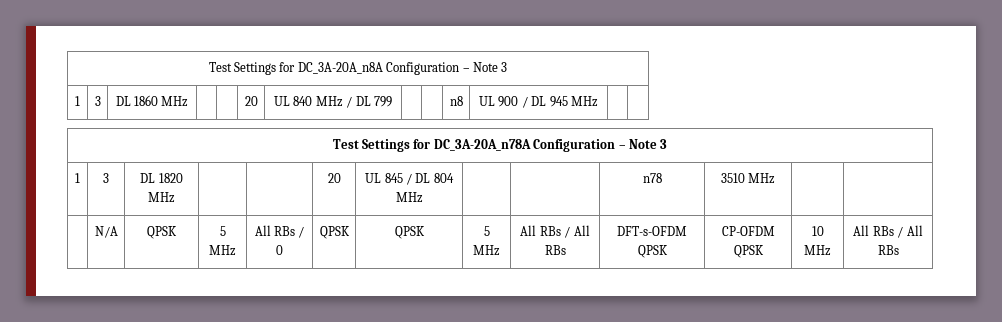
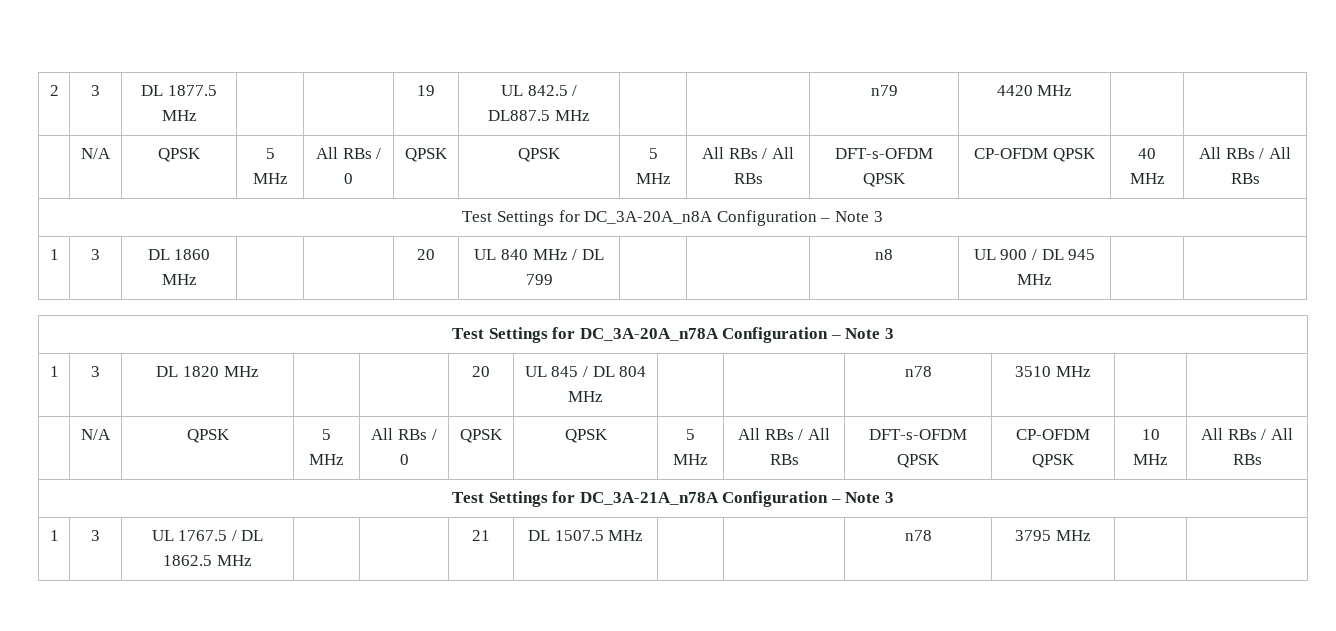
+ 2 | 3 | DL 1877.5 MHz | | | 19 | UL 842.5 / DL887.5 MHz | | | n79 | 4420 MHz | |
+ | N/A | QPSK | 5 MHz | All RBs / 0 | QPSK | QPSK | 5 MHz | All RBs / All RBs | DFT-s-OFDM QPSK | CP-OFDM QPSK | 40 MHz | All RBs / All RBs
+ Test Settings for DC_3A-21A_n78A Configuration – Note 3
+ 1 | 3 | UL 1767.5 / DL 1862.5 MHz | | | 21 | DL 1507.5 MHz | | | n78 | 3795 MHz | |

